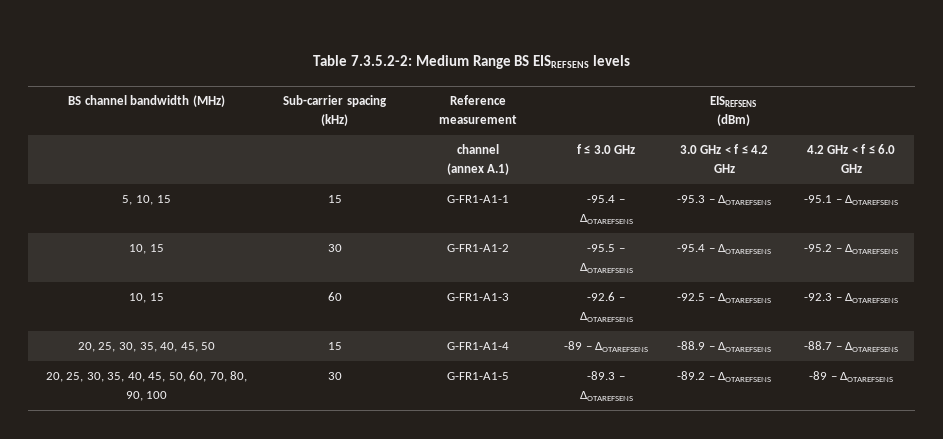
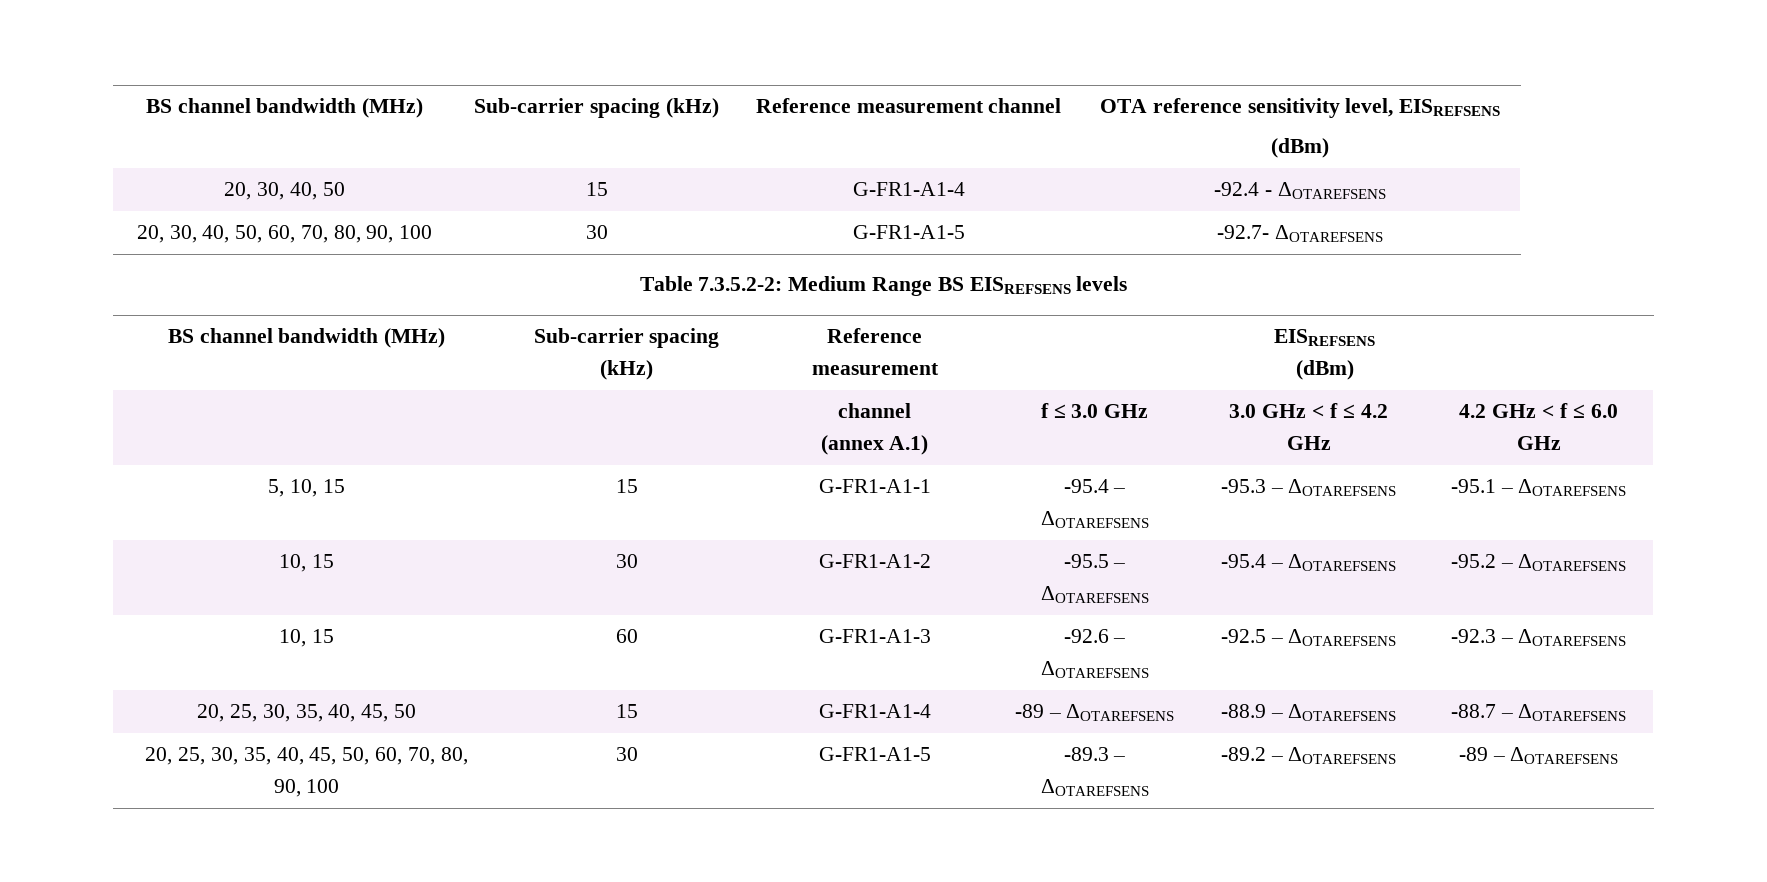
+ BS channel bandwidth (MHz) | Sub-carrier spacing (kHz) | Reference measurement channel | OTA reference sensitivity level, EISREFSENS
+ (dBm)
+ 20, 30, 40, 50 | 15 | G-FR1-A1-4 | -92.4 - ΔOTAREFSENS
+ 20, 30, 40, 50, 60, 70, 80, 90, 100 | 30 | G-FR1-A1-5 | -92.7- ΔOTAREFSENS

